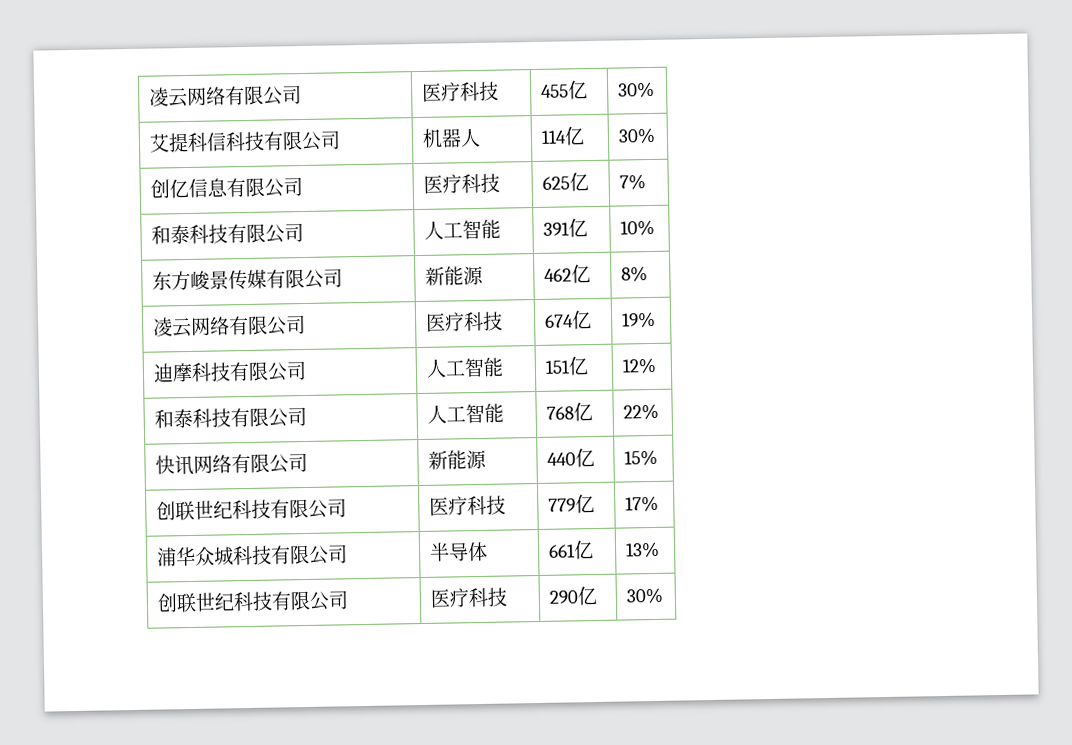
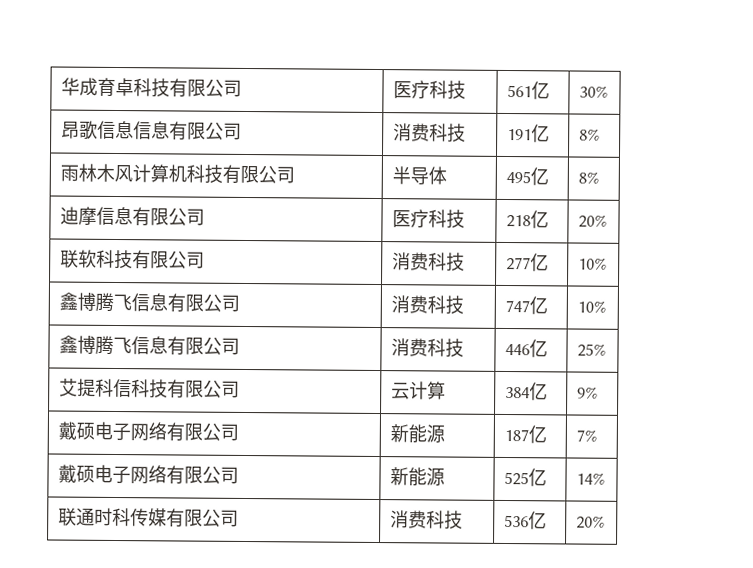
- 凌云网络有限公司 | 医疗科技 | 455亿 | 30%
+ 华成育卓科技有限公司 | 医疗科技 | 561亿 | 30%
+ 昂歌信息信息有限公司 | 消费科技 | 191亿 | 8%
+ 雨林木风计算机科技有限公司 | 半导体 | 495亿 | 8%
+ 迪摩信息有限公司 | 医疗科技 | 218亿 | 20%
+ 联软科技有限公司 | 消费科技 | 277亿 | 10%
+ 鑫博腾飞信息有限公司 | 消费科技 | 747亿 | 10%
+ 鑫博腾飞信息有限公司 | 消费科技 | 446亿 | 25%
- 艾提科信科技有限公司 | 机器人 | 114亿 | 30%
- 创亿信息有限公司 | 医疗科技 | 625亿 | 7%
- 和泰科技有限公司 | 人工智能 | 391亿 | 10%
- 东方峻景传媒有限公司 | 新能源 | 462亿 | 8%
- 凌云网络有限公司 | 医疗科技 | 674亿 | 19%
- 迪摩科技有限公司 | 人工智能 | 151亿 | 12%
- 和泰科技有限公司 | 人工智能 | 768亿 | 22%
- 快讯网络有限公司 | 新能源 | 440亿 | 15%
- 创联世纪科技有限公司 | 医疗科技 | 779亿 | 17%
- 浦华众城科技有限公司 | 半导体 | 661亿 | 13%
- 创联世纪科技有限公司 | 医疗科技 | 290亿 | 30%
+ 艾提科信科技有限公司 | 云计算 | 384亿 | 9%
+ 戴硕电子网络有限公司 | 新能源 | 187亿 | 7%
+ 戴硕电子网络有限公司 | 新能源 | 525亿 | 14%
+ 联通时科传媒有限公司 | 消费科技 | 536亿 | 20%

